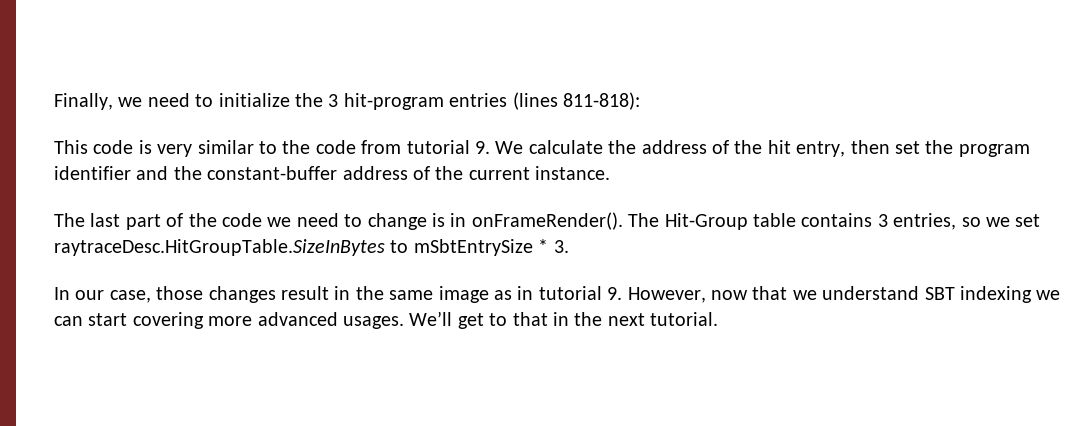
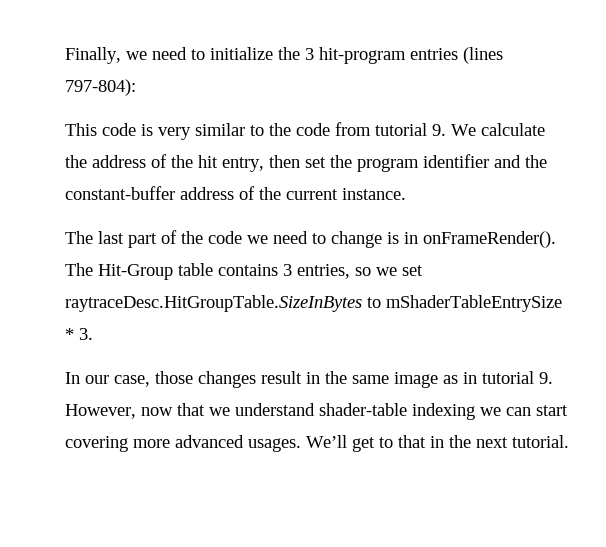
- Finally, we need to initialize the 3 hit-program entries (lines 811-818):
+ Finally, we need to initialize the 3 hit-program entries (lines 797-804):
- The Hit-Group table contains 3 entries, so we set raytraceDesc.HitGroupTable.SizeInBytes to mSbtEntrySize * 3.
+ The Hit-Group table contains 3 entries, so we set raytraceDesc.HitGroupTable.SizeInBytes to mShaderTableEntrySize * 3.
- In our case, those changes result in the same image as in tutorial 9. However, now that we understand SBT indexing we can start covering more advanced usages.
+ In our case, those changes result in the same image as in tutorial 9. However, now that we understand shader-table indexing we can start covering more advanced usages.

